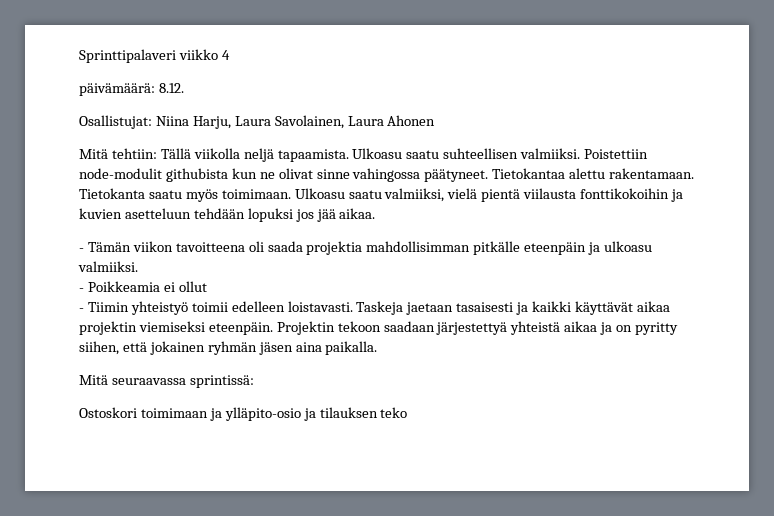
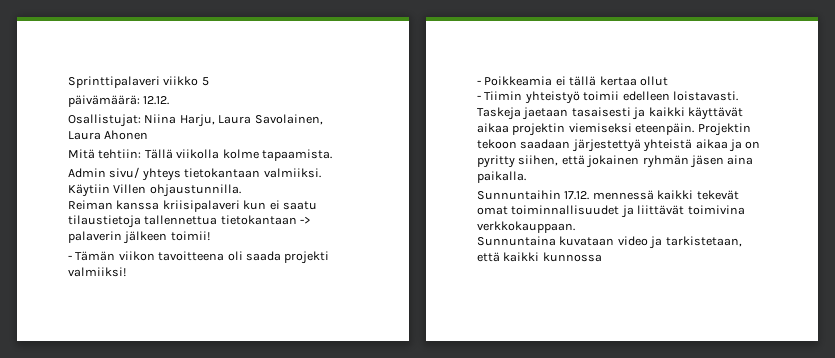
- Sprinttipalaveri viikko 4
+ Sprinttipalaveri viikko 5
- päivämäärä: 8.12.
+ päivämäärä: 12.12.
- Mitä tehtiin: Tällä viikolla neljä tapaamista. Ulkoasu saatu suhteellisen valmiiksi. Poistettiin node-modulit githubista kun ne olivat sinne vahingossa päätyneet. Tietokantaa alettu rakentamaan. Tietokanta saatu myös toimimaan. Ulkoasu saatu valmiiksi, vielä pientä viilausta fonttikokoihin ja kuvien asetteluun tehdään lopuksi jos jää aikaa.
+ Mitä tehtiin: Tällä viikolla kolme tapaamista.
+ Admin sivu/ yhteys tietokantaan valmiiksi. Käytiin Villen ohjaustunnilla.
+ Reiman kanssa kriisipalaveri kun ei saatu tilaustietoja tallennettua tietokantaan -> palaverin jälkeen toimii!
- - Tämän viikon tavoitteena oli saada projektia mahdollisimman pitkälle eteenpäin ja ulkoasu valmiiksi.
+ - Tämän viikon tavoitteena oli saada projekti valmiiksi!
- - Poikkeamia ei ollut
+ - Poikkeamia ei tällä kertaa ollut
- Mitä seuraavassa sprintissä:
- Ostoskori toimimaan ja ylläpito-osio ja tilauksen teko
+ Sunnuntaihin 17.12. mennessä kaikki tekevät omat toiminnallisuudet ja liittävät toimivina verkkokauppaan.
+ Sunnuntaina kuvataan video ja tarkistetaan, että kaikki kunnossa

